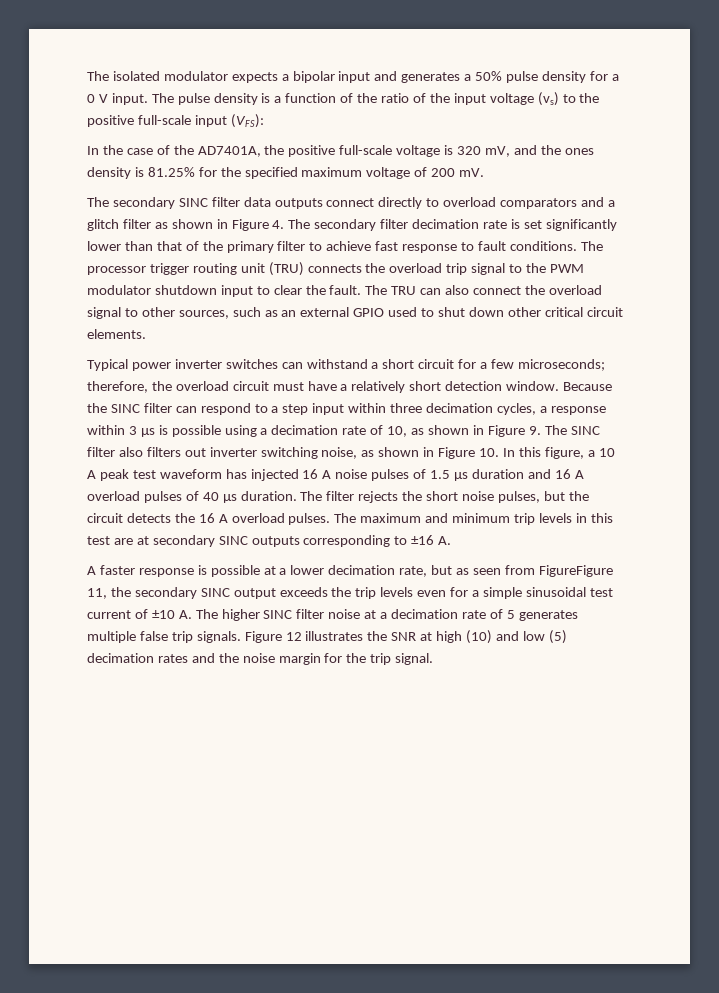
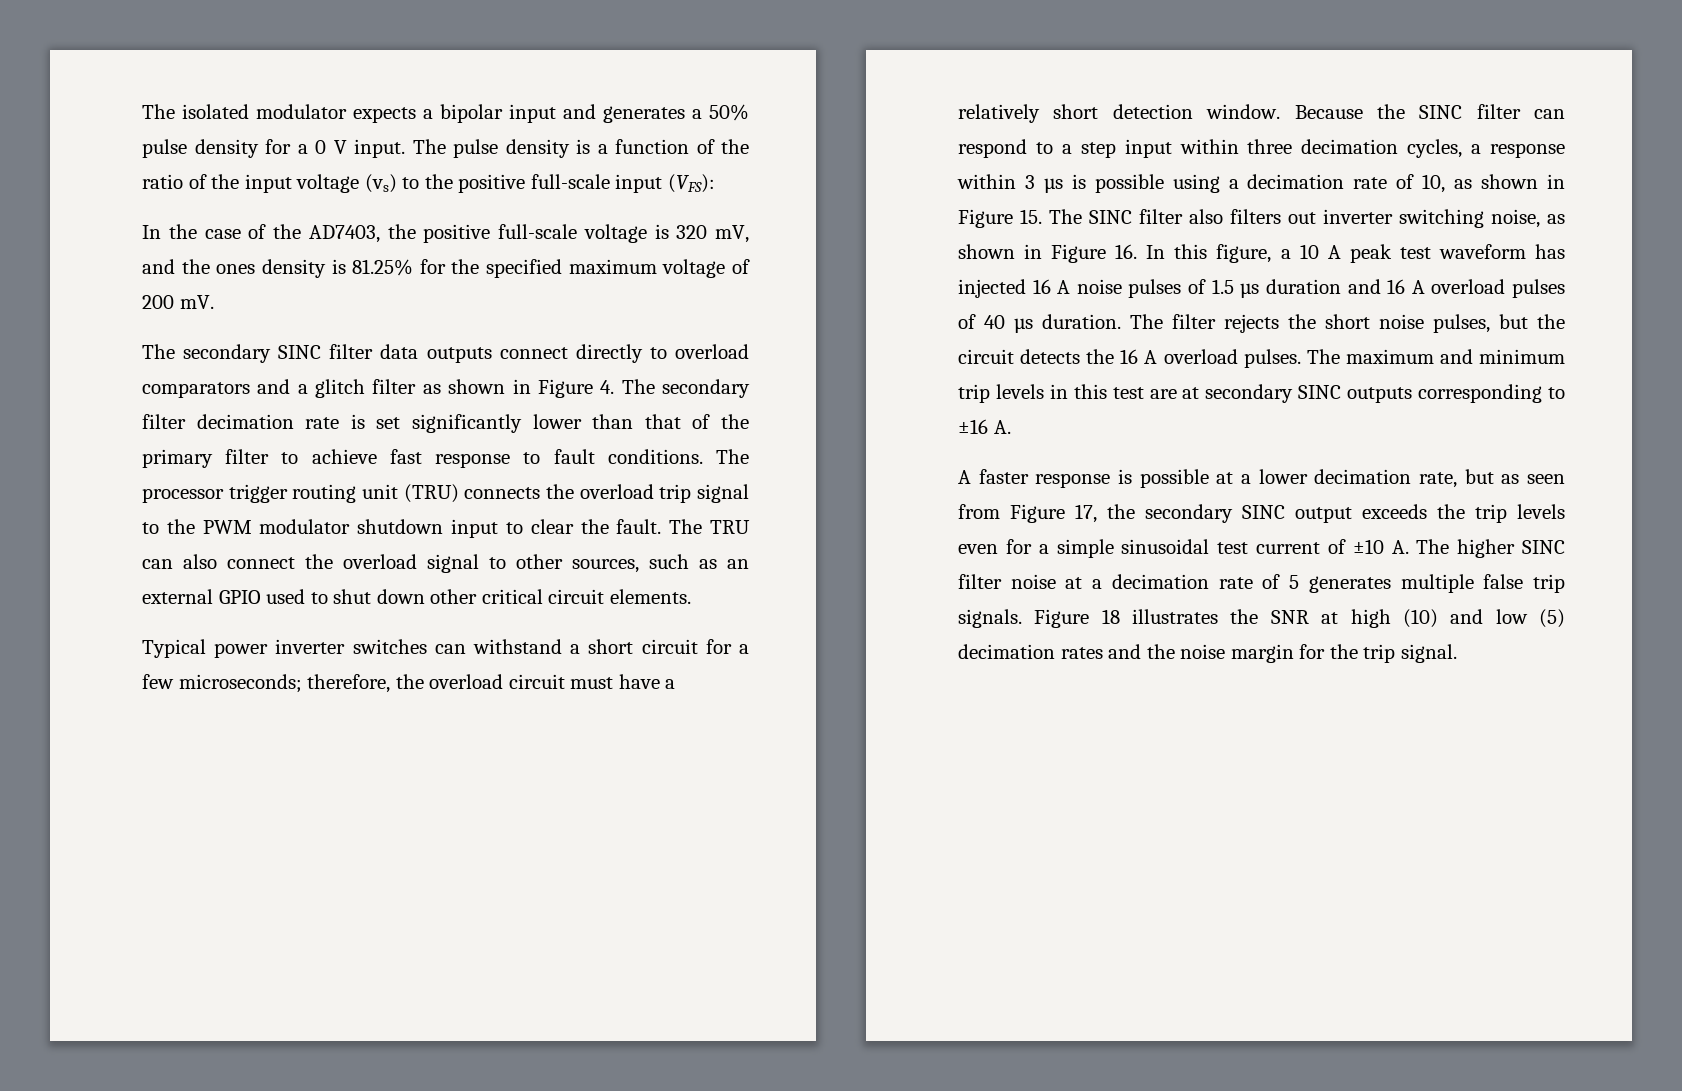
- In the case of the AD7401A, the positive full-scale voltage is 320 mV, and the ones density is 81.25% for the specified maximum voltage of 200 mV.
+ In the case of the AD7403, the positive full-scale voltage is 320 mV, and the ones density is 81.25% for the specified maximum voltage of 200 mV.
- Because the SINC filter can respond to a step input within three decimation cycles, a response within 3 µs is possible using a decimation rate of 10, as shown in Figure 9. The SINC filter also filters out inverter switching noise, as shown in Figure 10. In this figure, a 10 A peak test waveform has injected 16 A noise pulses of 1.5 µs duration and 16 A overload pulses of 40 µs duration.
+ Because the SINC filter can respond to a step input within three decimation cycles, a response within 3 µs is possible using a decimation rate of 10, as shown in Figure 15. The SINC filter also filters out inverter switching noise, as shown in Figure 16. In this figure, a 10 A peak test waveform has injected 16 A noise pulses of 1.5 µs duration and 16 A overload pulses of 40 µs duration.
- A faster response is possible at a lower decimation rate, but as seen from FigureFigure 11, the secondary SINC output exceeds the trip levels even for a simple sinusoidal test current of ±10 A. The higher SINC filter noise at a decimation rate of 5 generates multiple false trip signals.
+ A faster response is possible at a lower decimation rate, but as seen from Figure 17, the secondary SINC output exceeds the trip levels even for a simple sinusoidal test current of ±10 A. The higher SINC filter noise at a decimation rate of 5 generates multiple false trip signals.
- Figure 12 illustrates the SNR at high (10) and low (5) decimation rates and the noise margin for the trip signal.
+ Figure 18 illustrates the SNR at high (10) and low (5) decimation rates and the noise margin for the trip signal.

